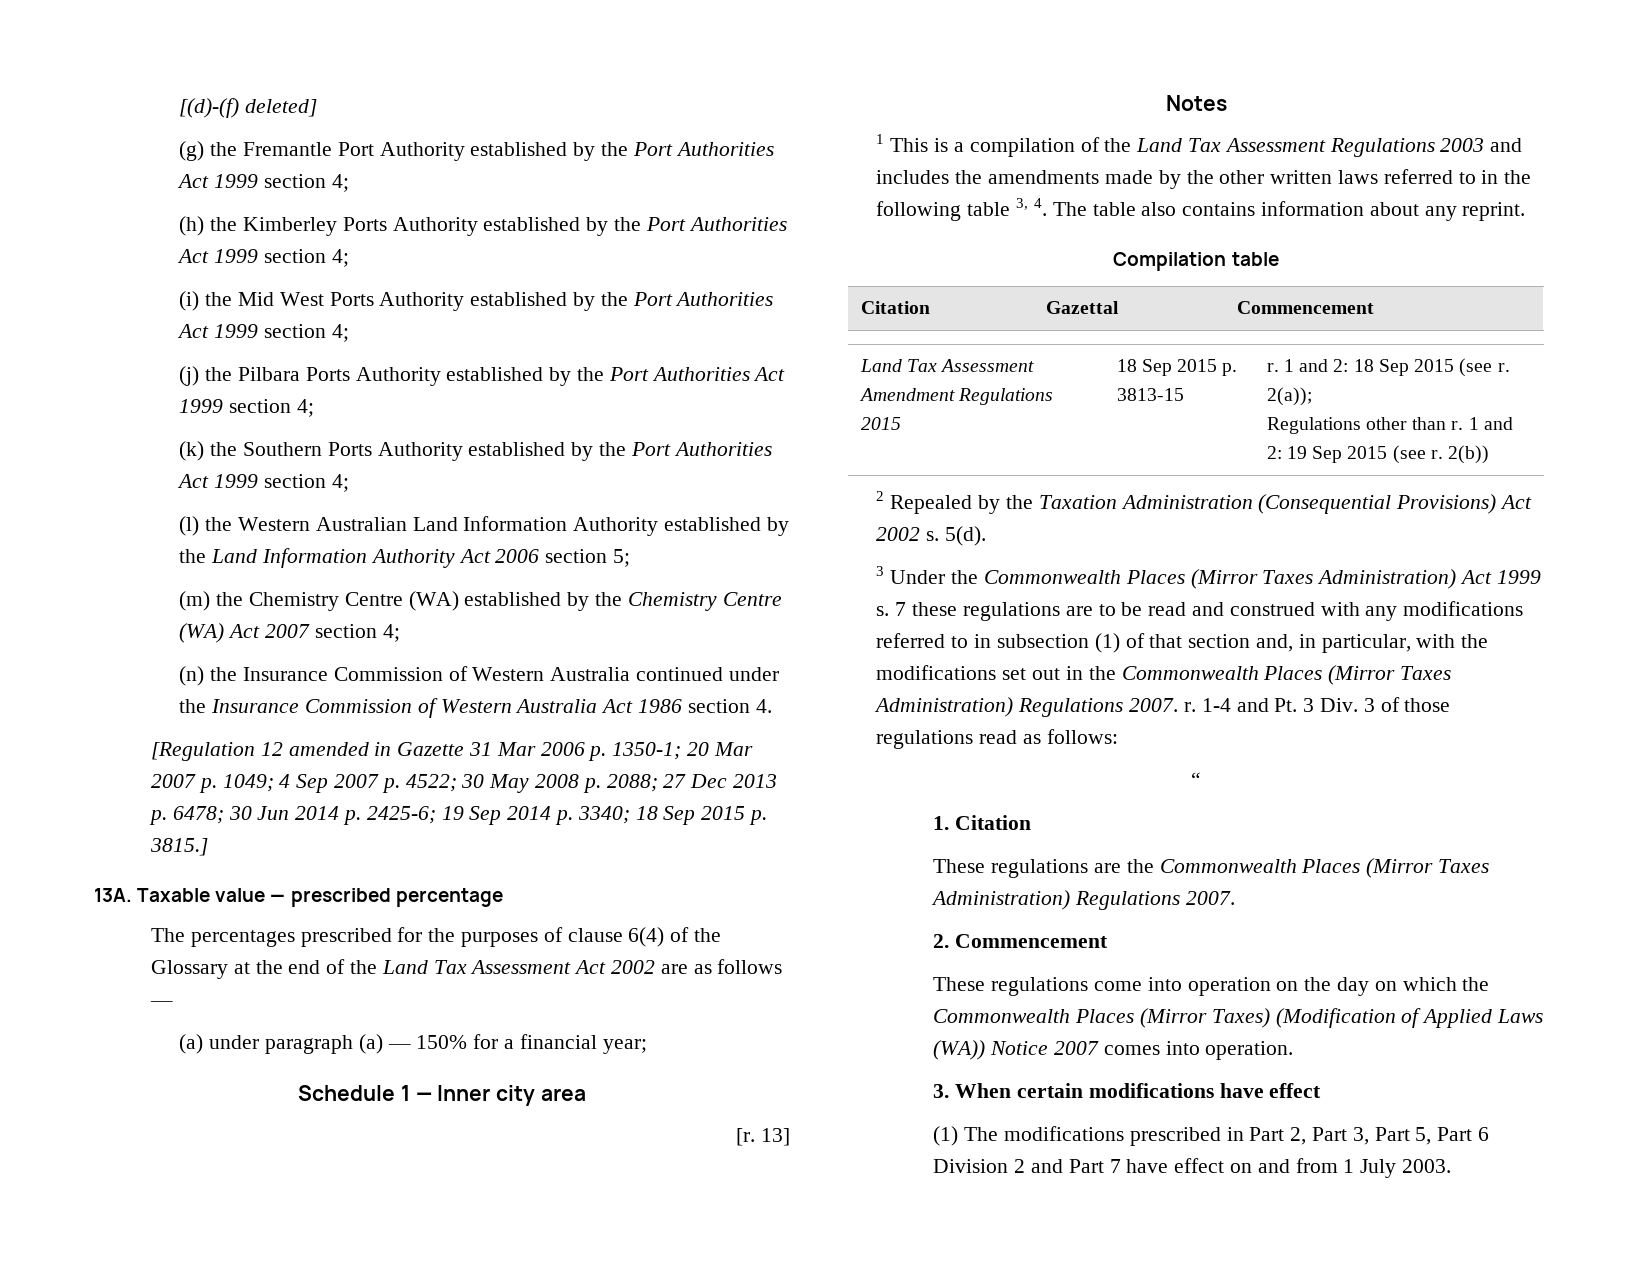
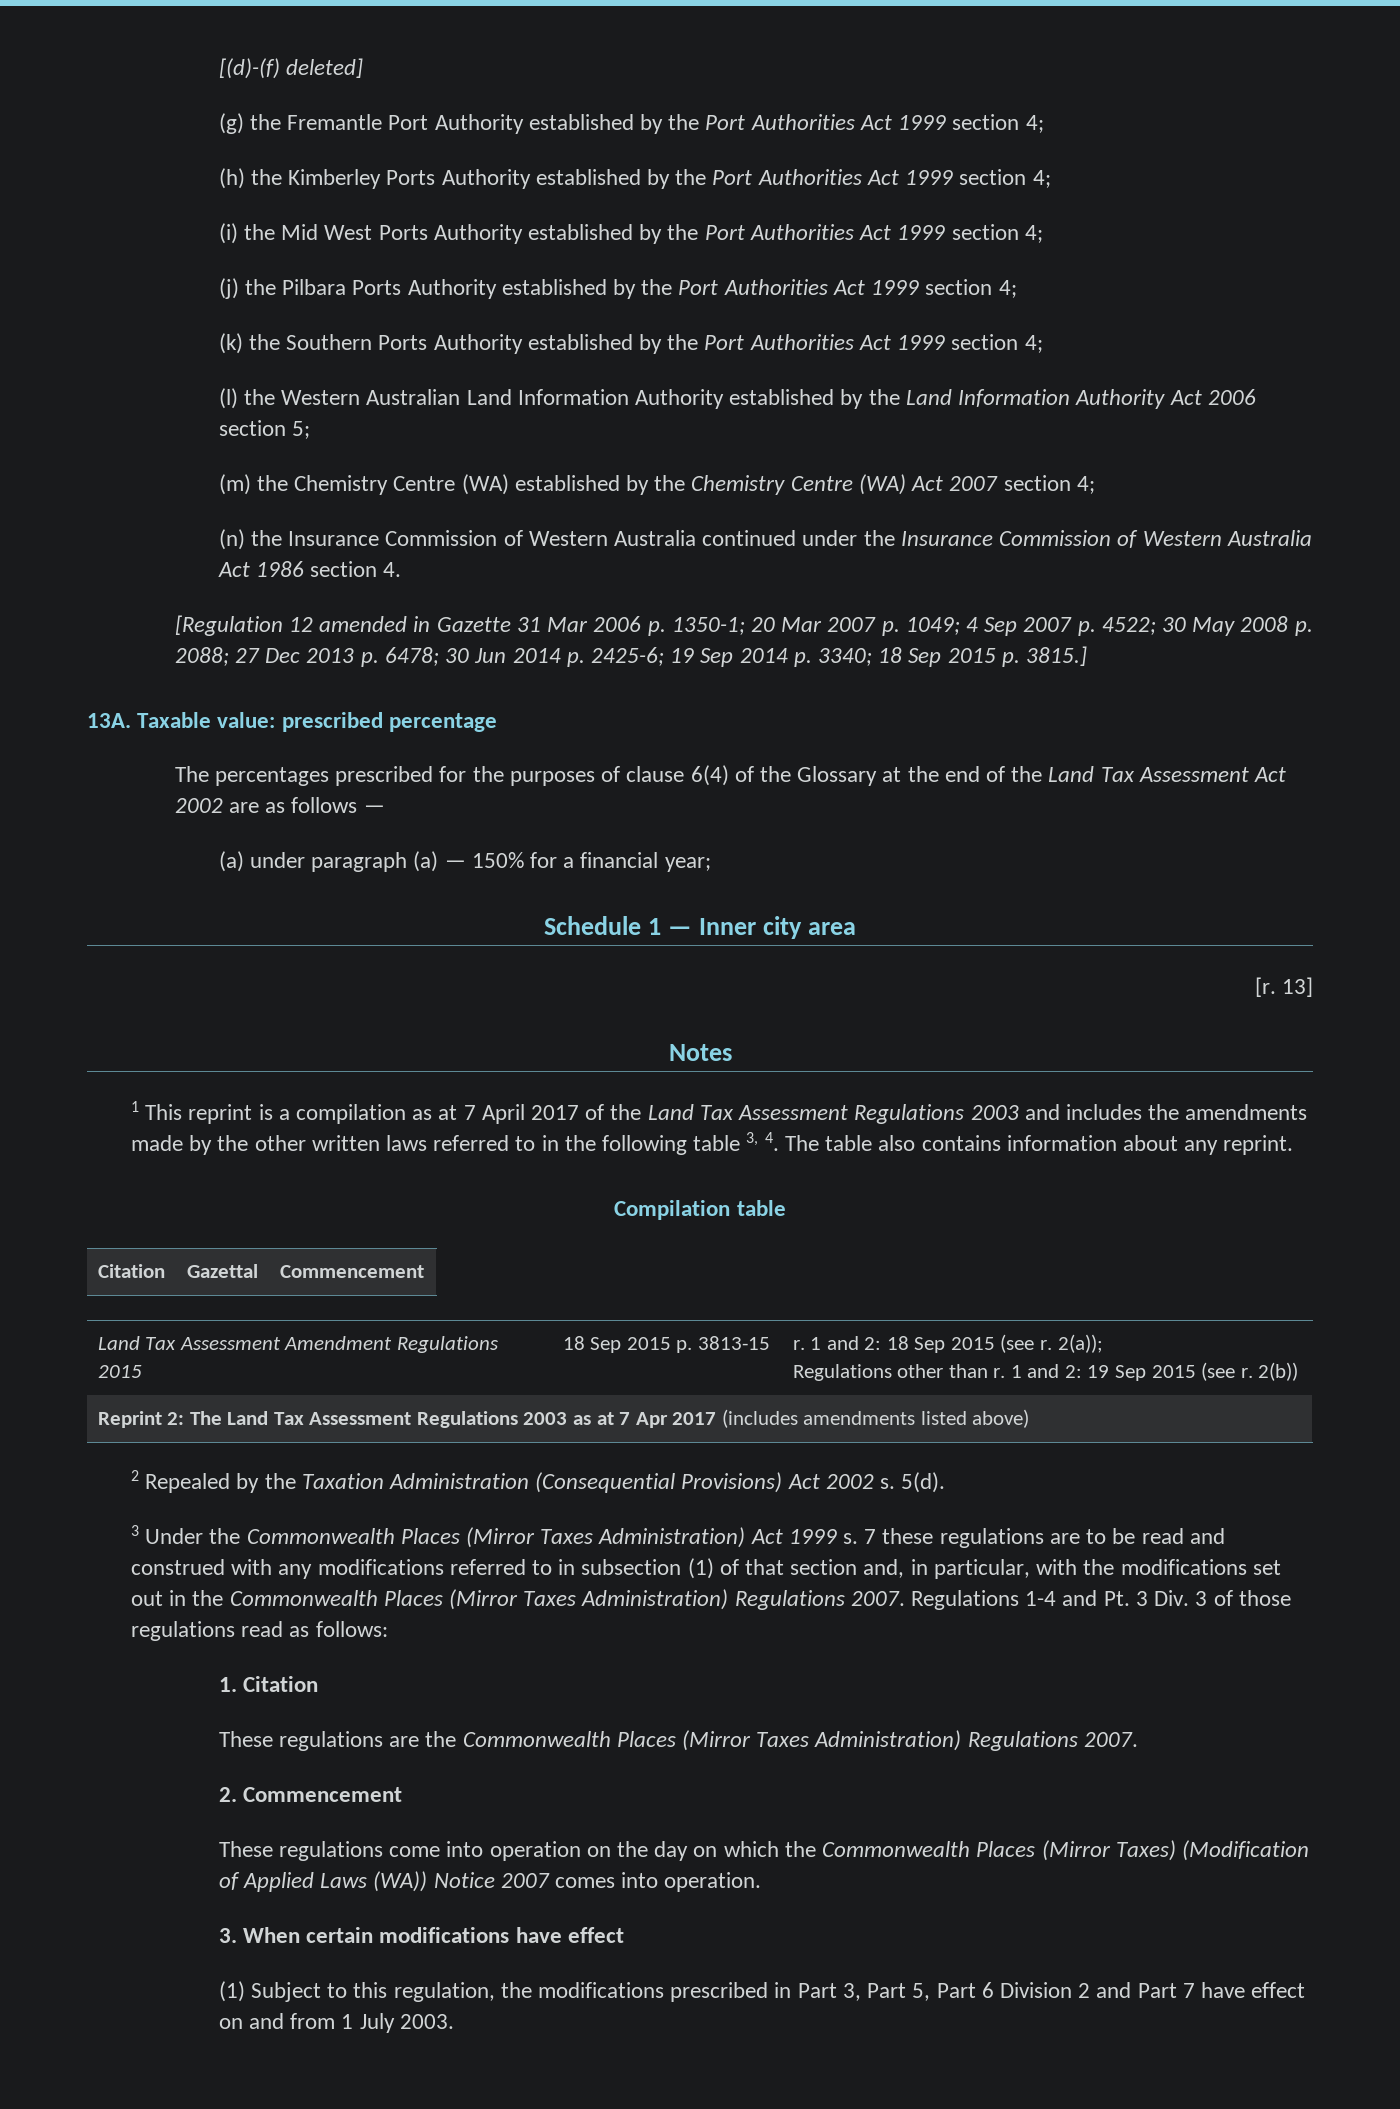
- Taxable value — prescribed percentage
+ Taxable value: prescribed percentage
- 1 This is a compilation of the Land Tax Assessment Regulations 2003 and includes the amendments made by the other written laws referred to in the following table 3, 4. The table also contains information about any reprint.
+ 1 This reprint is a compilation as at 7 April 2017 of the Land Tax Assessment Regulations 2003 and includes the amendments made by the other written laws referred to in the following table 3, 4. The table also contains information about any reprint.
+ Reprint 2: The Land Tax Assessment Regulations 2003 as at 7 Apr 2017 (includes amendments listed above)
- 7 these regulations are to be read and construed with any modifications referred to in subsection (1) of that section and, in particular, with the modifications set out in the Commonwealth Places (Mirror Taxes Administration) Regulations 2007. r. 1-4 and Pt. 3 Div. 3 of those regulations read as follows:
+ 7 these regulations are to be read and construed with any modifications referred to in subsection (1) of that section and, in particular, with the modifications set out in the Commonwealth Places (Mirror Taxes Administration) Regulations 2007. Regulations 1-4 and Pt. 3 Div. 3 of those regulations read as follows:
- “
- (1) The modifications prescribed in Part 2, Part 3, Part 5, Part 6 Division 2 and Part 7 have effect on and from 1 July 2003.
+ (1) Subject to this regulation, the modifications prescribed in Part 3, Part 5, Part 6 Division 2 and Part 7 have effect on and from 1 July 2003.

